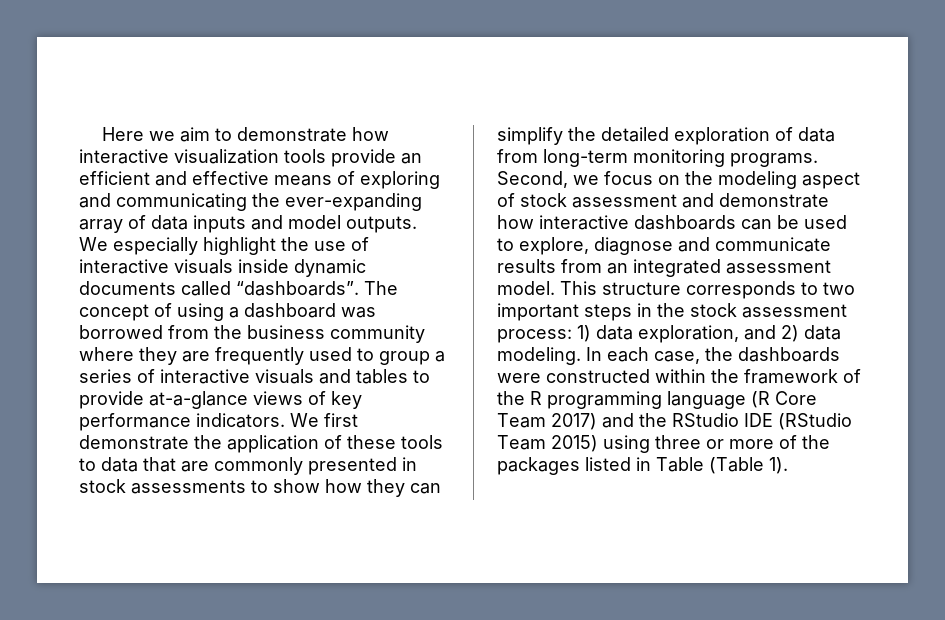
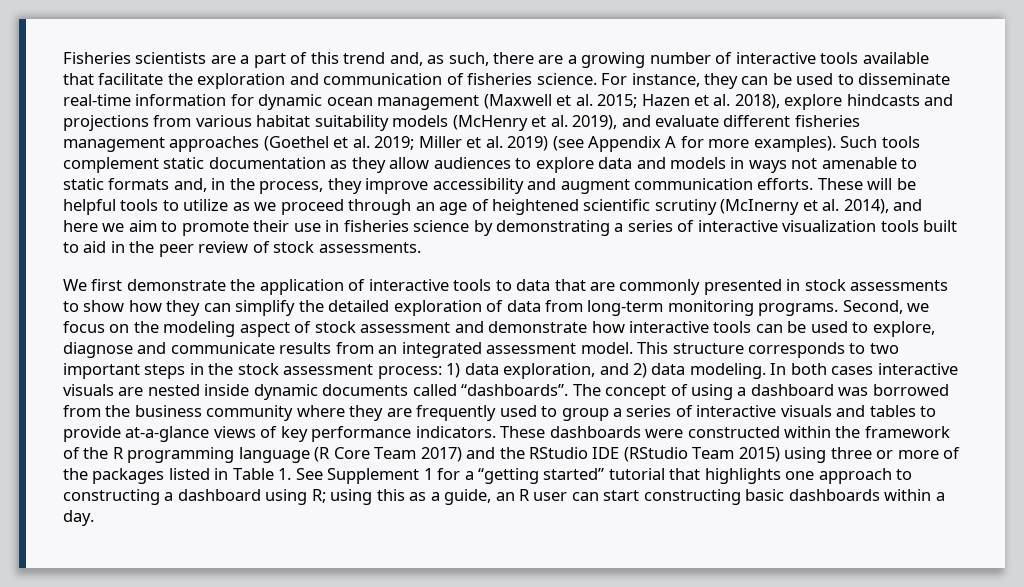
- Here we aim to demonstrate how interactive visualization tools provide an efficient and effective means of exploring and communicating the ever-expanding array of data inputs and model outputs. We especially highlight the use of interactive visuals inside dynamic documents called “dashboards”.
+ Fisheries scientists are a part of this trend and, as such, there are a growing number of interactive tools available that facilitate the exploration and communication of fisheries science. For instance, they can be used to disseminate real-time information for dynamic ocean management (Maxwell et al. 2015; Hazen et al. 2018), explore hindcasts and projections from various habitat suitability models (McHenry et al. 2019), and evaluate different fisheries management approaches (Goethel et al. 2019; Miller et al. 2019) (see Appendix A for more examples). Such tools complement static documentation as they allow audiences to explore data and models in ways not amenable to static formats and, in the process, they improve accessibility and augment communication efforts. These will be helpful tools to utilize as we proceed through an age of heightened scientific scrutiny (McInerny et al. 2014), and here we aim to promote their use in fisheries science by demonstrating a series of interactive visualization tools built to aid in the peer review of stock assessments.
+ We first demonstrate the application of interactive tools to data that are commonly presented in stock assessments to show how they can simplify the detailed exploration of data from long-term monitoring programs. Second, we focus on the modeling aspect of stock assessment and demonstrate how interactive tools can be used to explore, diagnose and communicate results from an integrated assessment model. This structure corresponds to two important steps in the stock assessment process: 1) data exploration, and 2) data modeling. In both cases interactive visuals are nested inside dynamic documents called “dashboards”.
- We first demonstrate the application of these tools to data that are commonly presented in stock assessments to show how they can simplify the detailed exploration of data from long-term monitoring programs. Second, we focus on the modeling aspect of stock assessment and demonstrate how interactive dashboards can be used to explore, diagnose and communicate results from an integrated assessment model. This structure corresponds to two important steps in the stock assessment process: 1) data exploration, and 2) data modeling. In each case, the dashboards were constructed within the framework of the R programming language (R Core Team 2017) and the RStudio IDE (RStudio Team 2015) using three or more of the packages listed in Table (Table 1).
+ These dashboards were constructed within the framework of the R programming language (R Core Team 2017) and the RStudio IDE (RStudio Team 2015) using three or more of the packages listed in Table 1. See Supplement 1 for a “getting started” tutorial that highlights one approach to constructing a dashboard using R; using this as a guide, an R user can start constructing basic dashboards within a day.

